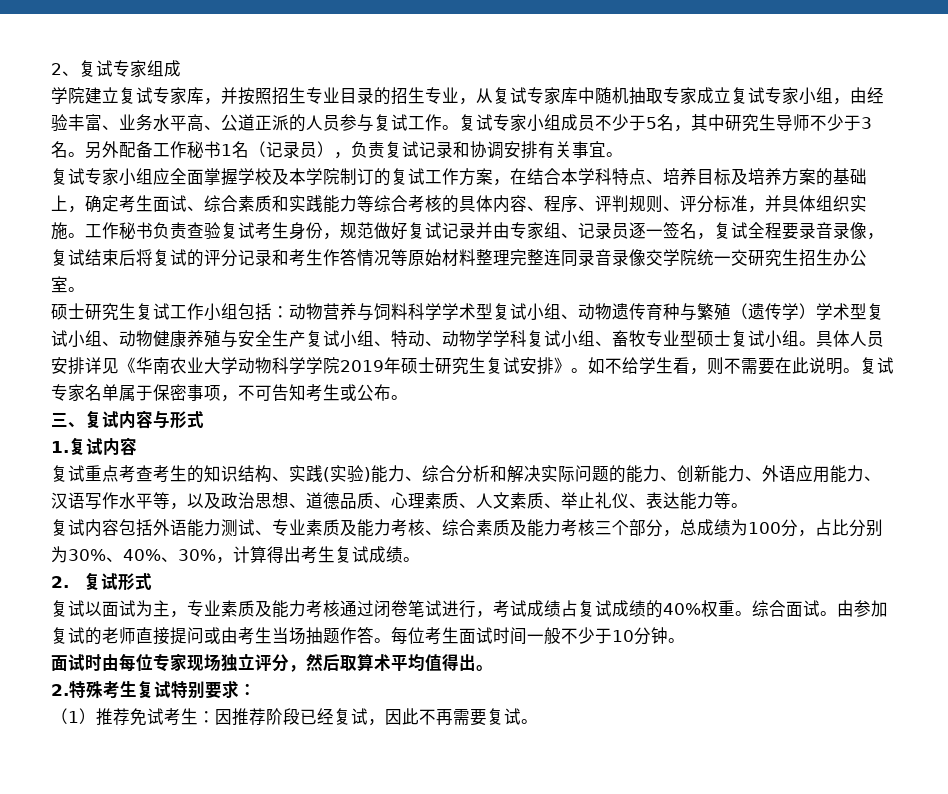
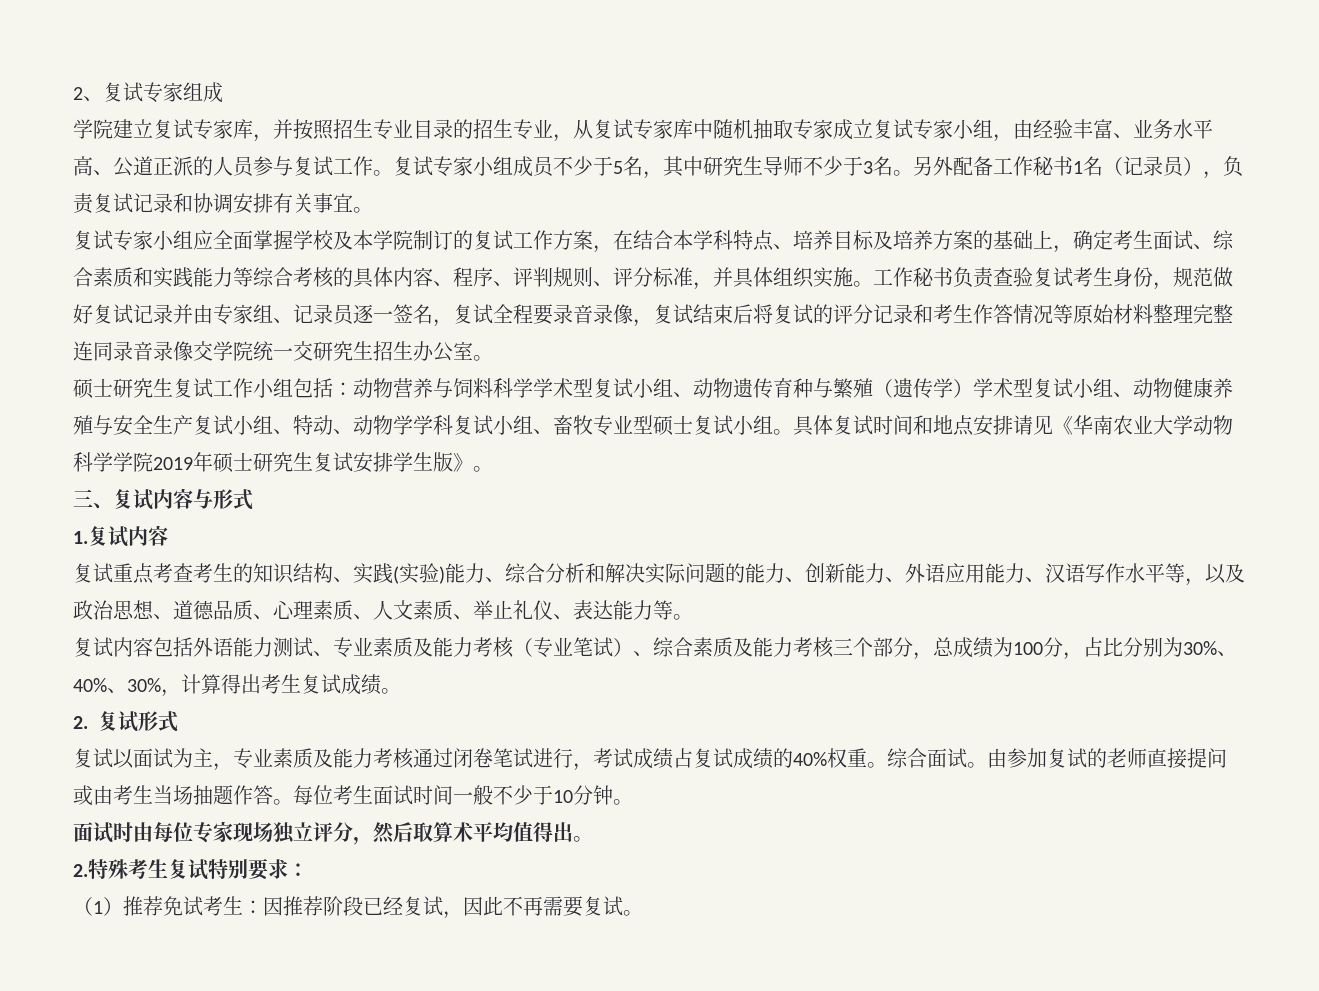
- 具体人员安排详见《华南农业大学动物科学学院2019年硕士研究生复试安排》。如不给学生看，则不需要在此说明。复试专家名单属于保密事项，不可告知考生或公布。
+ 具体复试时间和地点安排请见《华南农业大学动物科学学院2019年硕士研究生复试安排学生版》。
- 复试内容包括外语能力测试、专业素质及能力考核、综合素质及能力考核三个部分，总成绩为100分，占比分别为30%、40%、30%，计算得出考生复试成绩。
+ 复试内容包括外语能力测试、专业素质及能力考核（专业笔试）、综合素质及能力考核三个部分，总成绩为100分，占比分别为30%、40%、30%，计算得出考生复试成绩。

